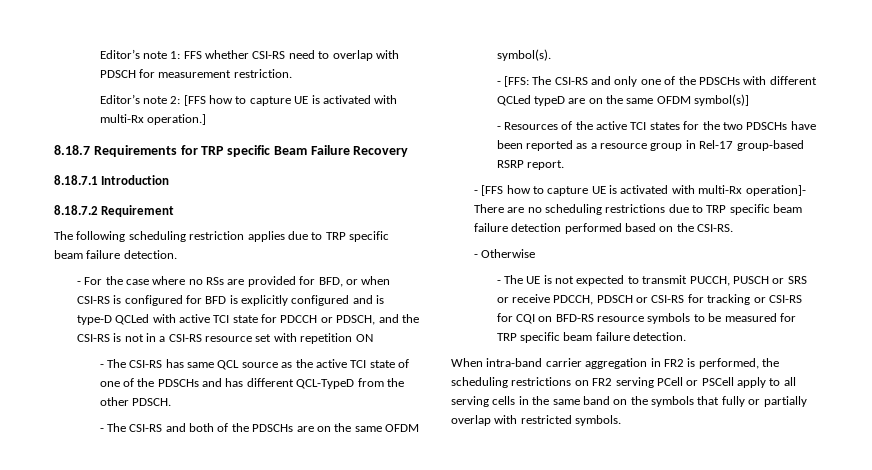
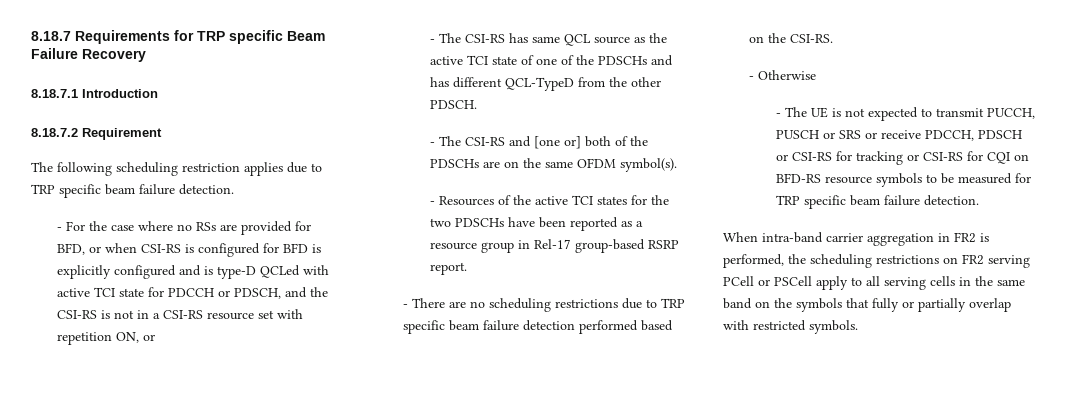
- Editor’s note 1: FFS whether CSI-RS need to overlap with PDSCH for measurement restriction.
- Editor’s note 2: [FFS how to capture UE is activated with multi-Rx operation.]
- - For the case where no RSs are provided for BFD, or when CSI-RS is configured for BFD is explicitly configured and is type-D QCLed with active TCI state for PDCCH or PDSCH, and the CSI-RS is not in a CSI-RS resource set with repetition ON
+ - For the case where no RSs are provided for BFD, or when CSI-RS is configured for BFD is explicitly configured and is type-D QCLed with active TCI state for PDCCH or PDSCH, and the CSI-RS is not in a CSI-RS resource set with repetition ON, or
- - The CSI-RS and both of the PDSCHs are on the same OFDM symbol(s).
+ - The CSI-RS and [one or] both of the PDSCHs are on the same OFDM symbol(s).
- - [FFS: The CSI-RS and only one of the PDSCHs with different QCLed typeD are on the same OFDM symbol(s)]
- - [FFS how to capture UE is activated with multi-Rx operation]- There are no scheduling restrictions due to TRP specific beam failure detection performed based on the CSI-RS.
+ - There are no scheduling restrictions due to TRP specific beam failure detection performed based on the CSI-RS.

